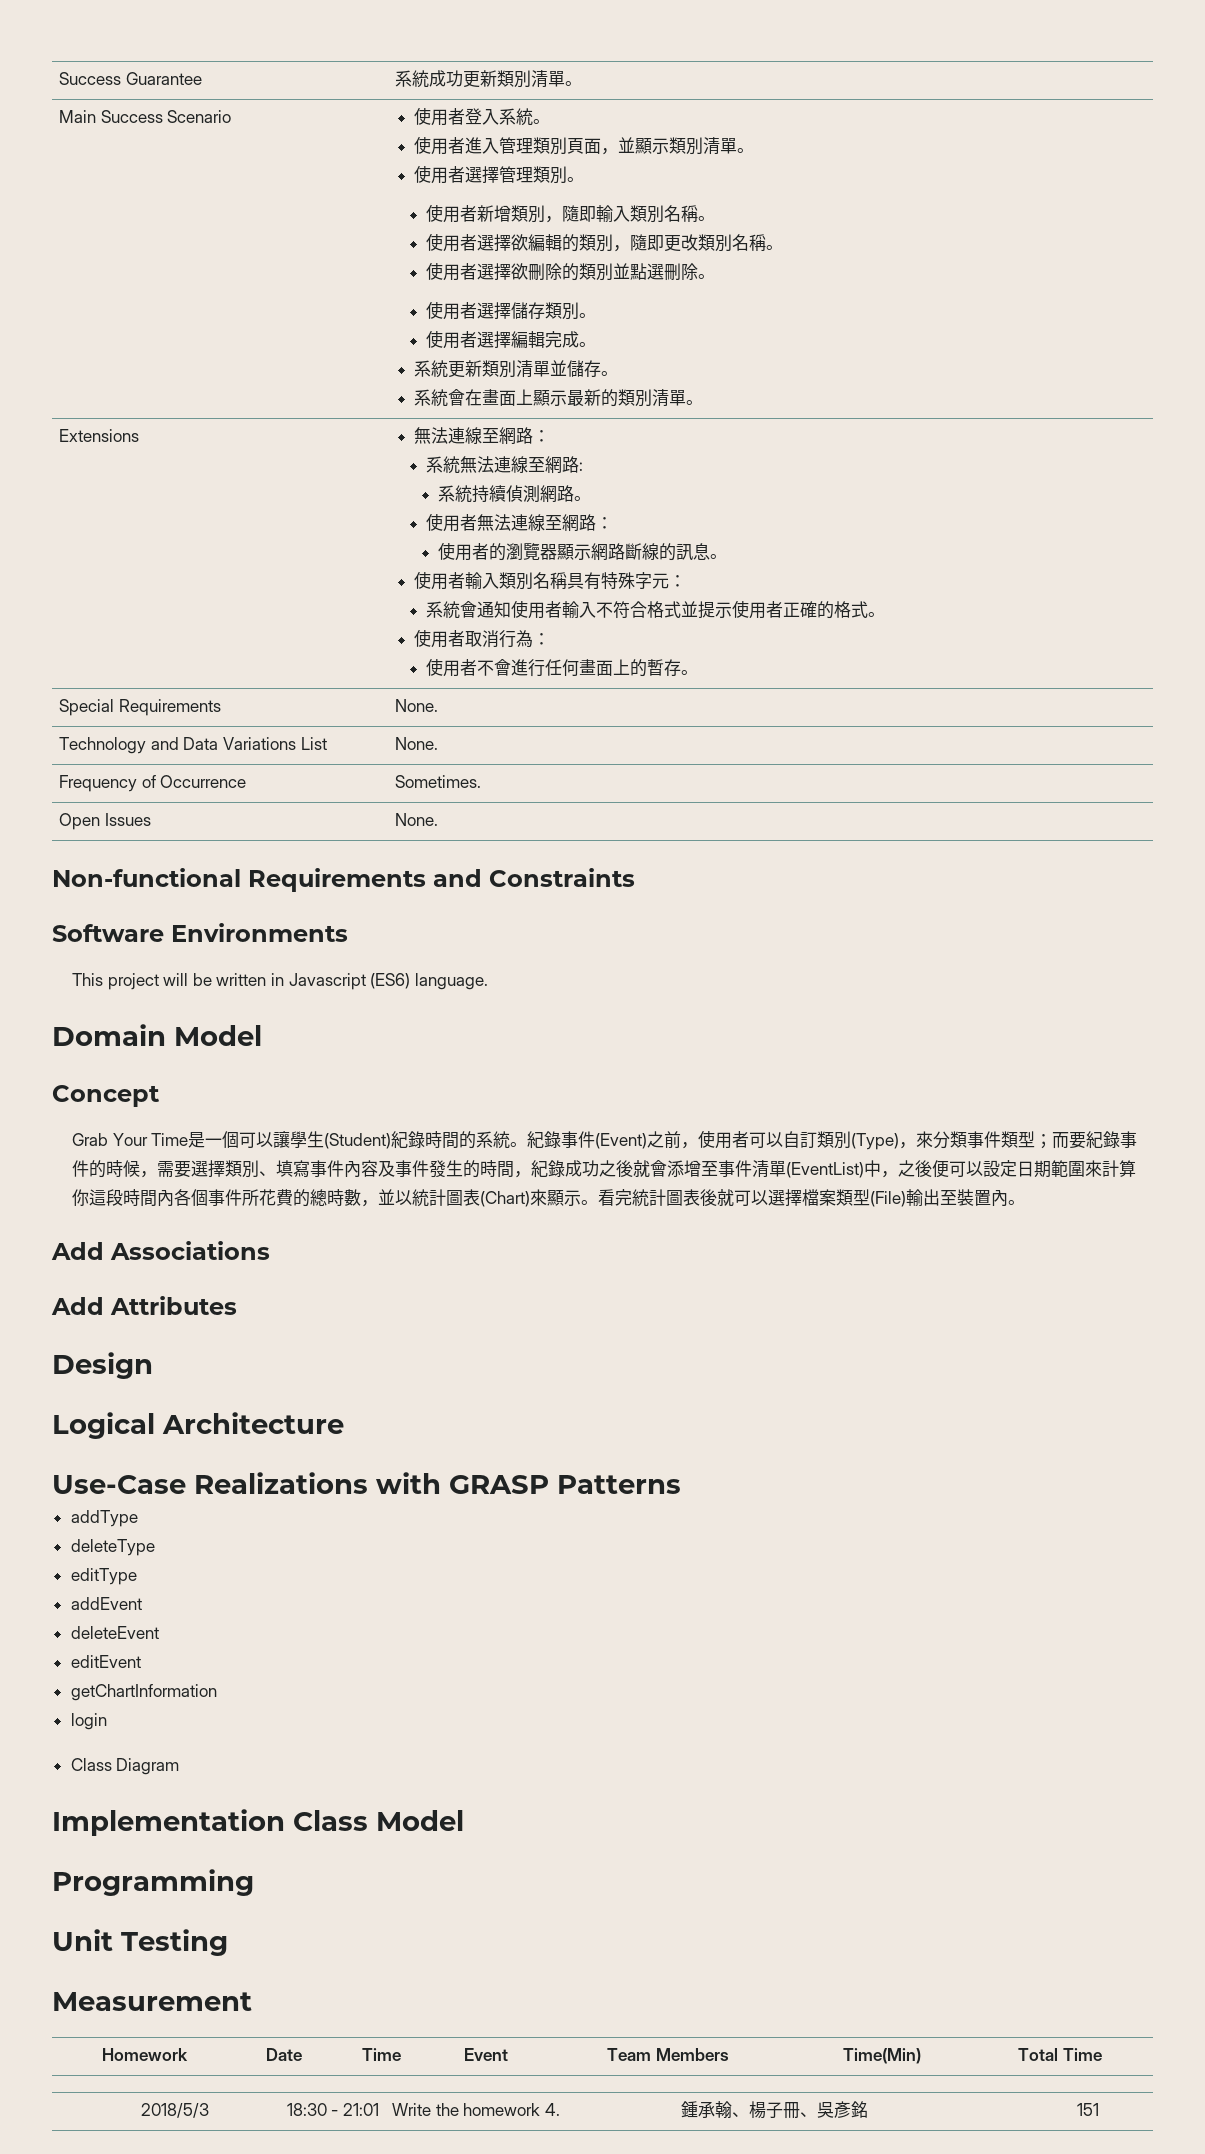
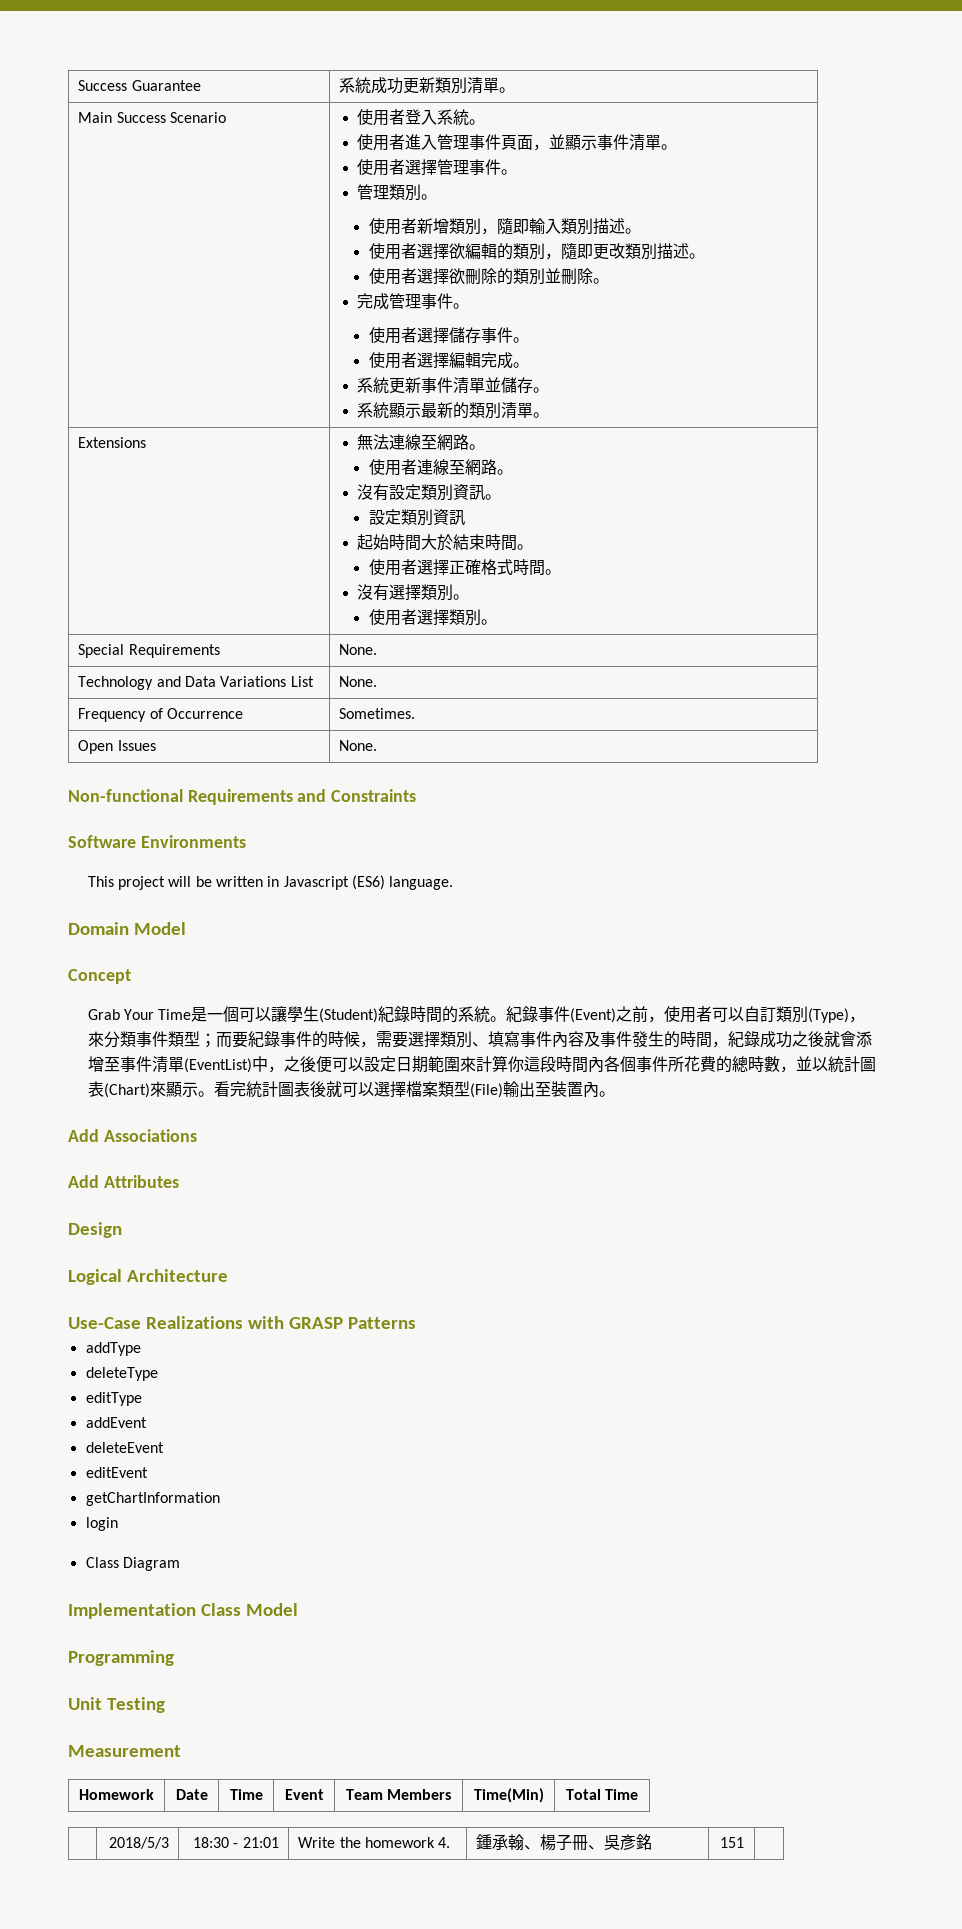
- 使用者進入管理類別頁面，並顯示類別清單。
+ 使用者進入管理事件頁面，並顯示事件清單。
- 使用者選擇管理類別。
+ 使用者選擇管理事件。
+ 管理類別。
- 使用者新增類別，隨即輸入類別名稱。
+ 使用者新增類別，隨即輸入類別描述。
- 使用者選擇欲編輯的類別，隨即更改類別名稱。
+ 使用者選擇欲編輯的類別，隨即更改類別描述。
- 使用者選擇欲刪除的類別並點選刪除。
+ 使用者選擇欲刪除的類別並刪除。
+ 完成管理事件。
- 使用者選擇儲存類別。
+ 使用者選擇儲存事件。
- 系統更新類別清單並儲存。
+ 系統更新事件清單並儲存。
- 系統會在畫面上顯示最新的類別清單。
+ 系統顯示最新的類別清單。
- Extensions | 無法連線至網路：
- 系統無法連線至網路:
- 系統持續偵測網路。
- 使用者無法連線至網路：
- 使用者的瀏覽器顯示網路斷線的訊息。
- 使用者輸入類別名稱具有特殊字元：
- 系統會通知使用者輸入不符合格式並提示使用者正確的格式。
- 使用者取消行為：
- 使用者不會進行任何畫面上的暫存。
+ Extensions | 無法連線至網路。
+ 使用者連線至網路。
+ 沒有設定類別資訊。
+ 設定類別資訊
+ 起始時間大於結束時間。
+ 使用者選擇正確格式時間。
+ 沒有選擇類別。
+ 使用者選擇類別。

